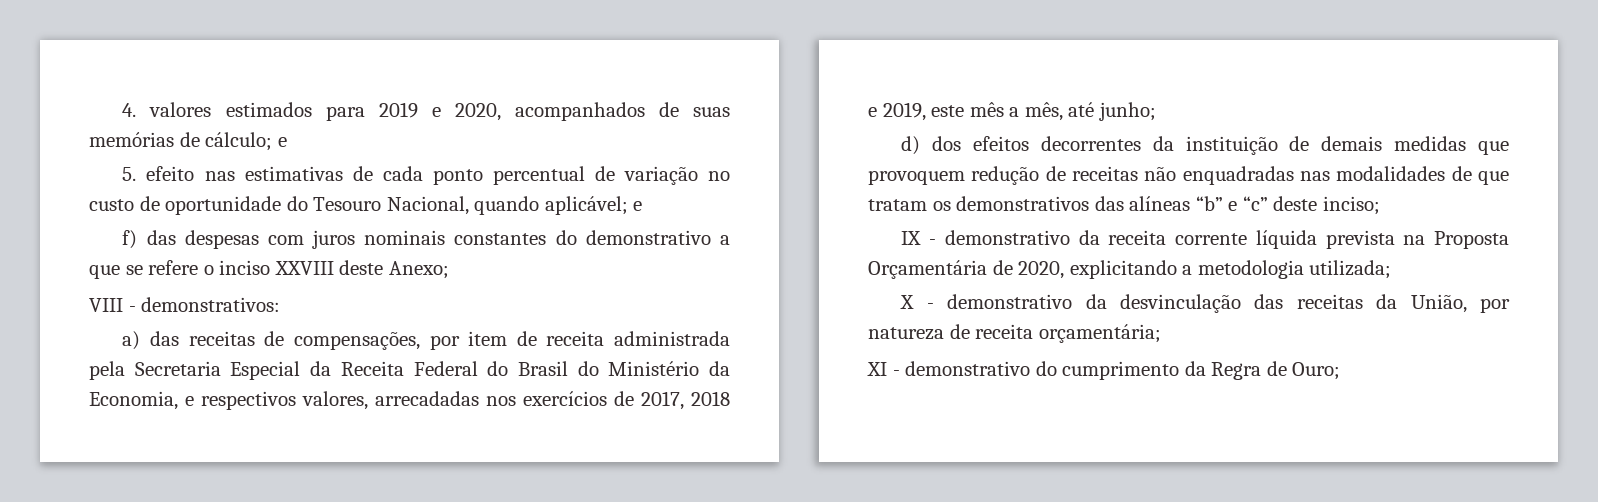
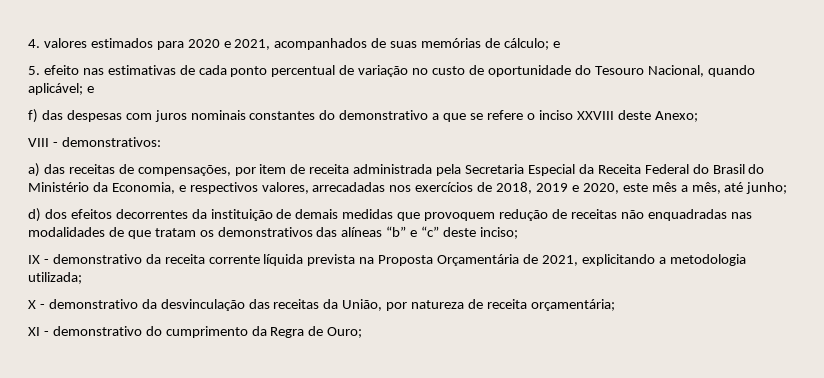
- 4. valores estimados para 2019 e 2020, acompanhados de suas memórias de cálculo; e
+ 4. valores estimados para 2020 e 2021, acompanhados de suas memórias de cálculo; e
- a) das receitas de compensações, por item de receita administrada pela Secretaria Especial da Receita Federal do Brasil do Ministério da Economia, e respectivos valores, arrecadadas nos exercícios de 2017, 2018 e 2019, este mês a mês, até junho;
+ a) das receitas de compensações, por item de receita administrada pela Secretaria Especial da Receita Federal do Brasil do Ministério da Economia, e respectivos valores, arrecadadas nos exercícios de 2018, 2019 e 2020, este mês a mês, até junho;
- IX - demonstrativo da receita corrente líquida prevista na Proposta Orçamentária de 2020, explicitando a metodologia utilizada;
+ IX - demonstrativo da receita corrente líquida prevista na Proposta Orçamentária de 2021, explicitando a metodologia utilizada;

